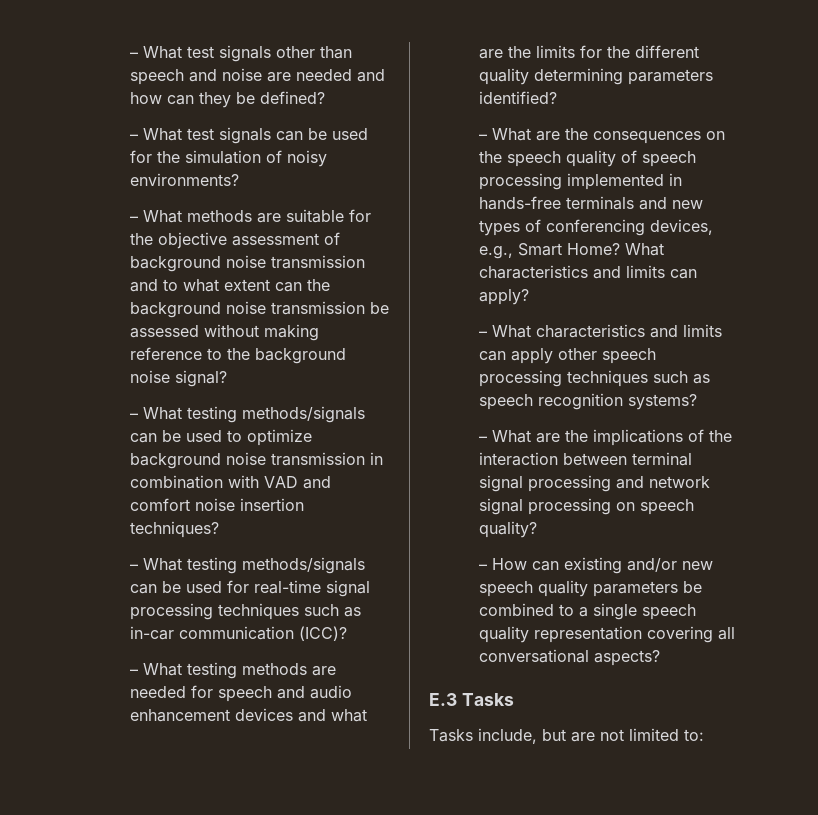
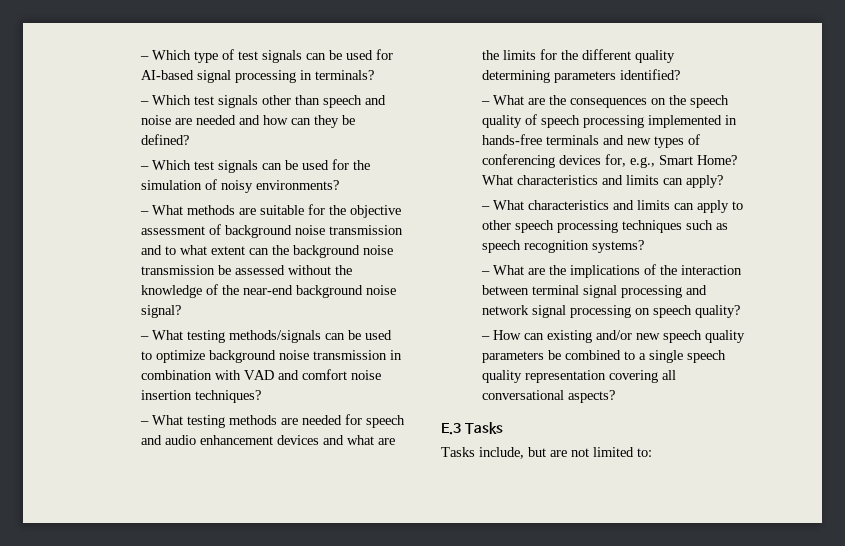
- – What test signals other than speech and noise are needed and how can they be defined?
+ – Which type of test signals can be used for AI-based signal processing in terminals?
+ – Which test signals other than speech and noise are needed and how can they be defined?
- – What test signals can be used for the simulation of noisy environments?
+ – Which test signals can be used for the simulation of noisy environments?
- – What methods are suitable for the objective assessment of background noise transmission and to what extent can the background noise transmission be assessed without making reference to the background noise signal?
+ – What methods are suitable for the objective assessment of background noise transmission and to what extent can the background noise transmission be assessed without the knowledge of the near-end background noise signal?
- – What testing methods/signals can be used for real-time signal processing techniques such as in-car communication (ICC)?
- – What are the consequences on the speech quality of speech processing implemented in hands-free terminals and new types of conferencing devices, e.g., Smart Home?
+ – What are the consequences on the speech quality of speech processing implemented in hands-free terminals and new types of conferencing devices for, e.g., Smart Home?
- – What characteristics and limits can apply other speech processing techniques such as speech recognition systems?
+ – What characteristics and limits can apply to other speech processing techniques such as speech recognition systems?

